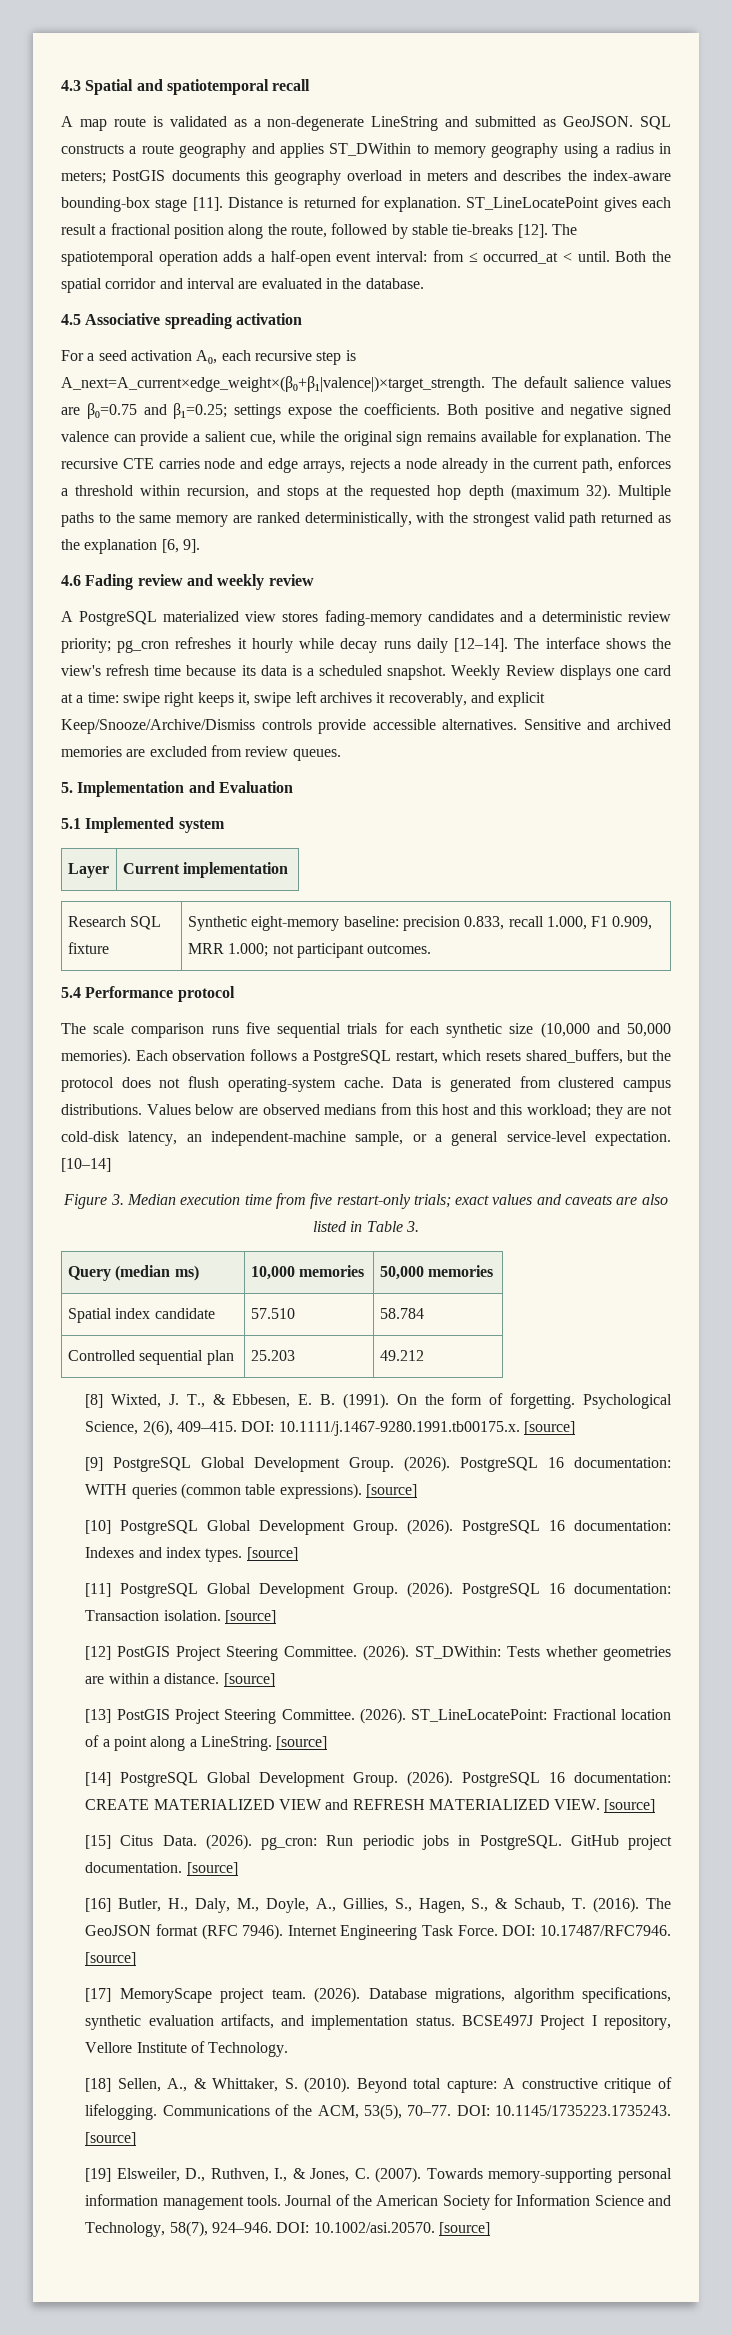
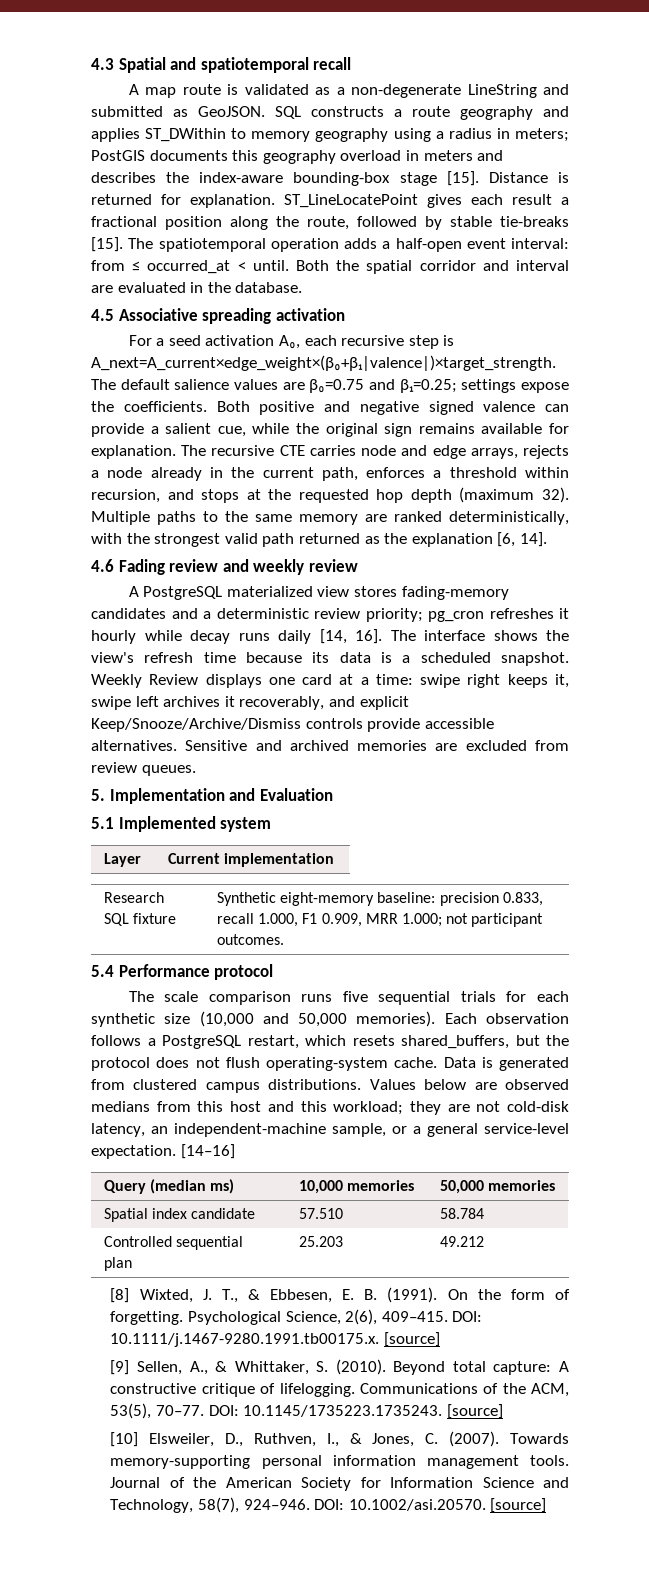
- SQL constructs a route geography and applies ST_DWithin to memory geography using a radius in meters; PostGIS documents this geography overload in meters and describes the index-aware bounding-box stage [11].
+ SQL constructs a route geography and applies ST_DWithin to memory geography using a radius in meters; PostGIS documents this geography overload in meters and describes the index-aware bounding-box stage [15].
- ST_LineLocatePoint gives each result a fractional position along the route, followed by stable tie-breaks [12].
+ ST_LineLocatePoint gives each result a fractional position along the route, followed by stable tie-breaks [15].
- Multiple paths to the same memory are ranked deterministically, with the strongest valid path returned as the explanation [6, 9].
+ Multiple paths to the same memory are ranked deterministically, with the strongest valid path returned as the explanation [6, 14].
- A PostgreSQL materialized view stores fading-memory candidates and a deterministic review priority; pg_cron refreshes it hourly while decay runs daily [12–14].
+ A PostgreSQL materialized view stores fading-memory candidates and a deterministic review priority; pg_cron refreshes it hourly while decay runs daily [14, 16].
- [10–14]
- Figure 3. Median execution time from five restart-only trials; exact values and caveats are also listed in Table 3.
+ [14–16]
- [9] PostgreSQL Global Development Group. (2026). PostgreSQL 16 documentation: WITH queries (common table expressions). [source]
- [10] PostgreSQL Global Development Group. (2026). PostgreSQL 16 documentation: Indexes and index types. [source]
- [11] PostgreSQL Global Development Group. (2026). PostgreSQL 16 documentation: Transaction isolation. [source]
- [12] PostGIS Project Steering Committee. (2026). ST_DWithin: Tests whether geometries are within a distance. [source]
- [13] PostGIS Project Steering Committee. (2026). ST_LineLocatePoint: Fractional location of a point along a LineString. [source]
- [14] PostgreSQL Global Development Group. (2026). PostgreSQL 16 documentation: CREATE MATERIALIZED VIEW and REFRESH MATERIALIZED VIEW. [source]
- [15] Citus Data. (2026). pg_cron: Run periodic jobs in PostgreSQL. GitHub project documentation. [source]
- [16] Butler, H., Daly, M., Doyle, A., Gillies, S., Hagen, S., & Schaub, T. (2016). The GeoJSON format (RFC 7946). Internet Engineering Task Force. DOI: 10.17487/RFC7946. [source]
- [17] MemoryScape project team. (2026). Database migrations, algorithm specifications, synthetic evaluation artifacts, and implementation status. BCSE497J Project I repository, Vellore Institute of Technology.
- [18] Sellen, A., & Whittaker, S. (2010).
+ [9] Sellen, A., & Whittaker, S. (2010).
- [19] Elsweiler, D., Ruthven, I., & Jones, C. (2007).
+ [10] Elsweiler, D., Ruthven, I., & Jones, C. (2007).

